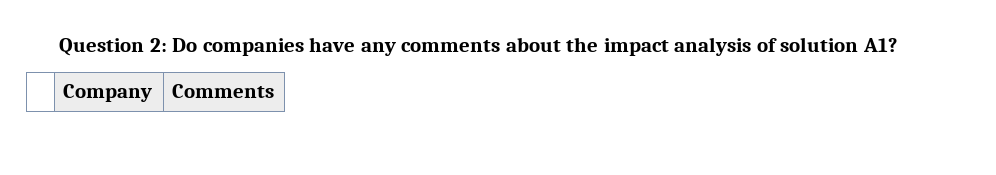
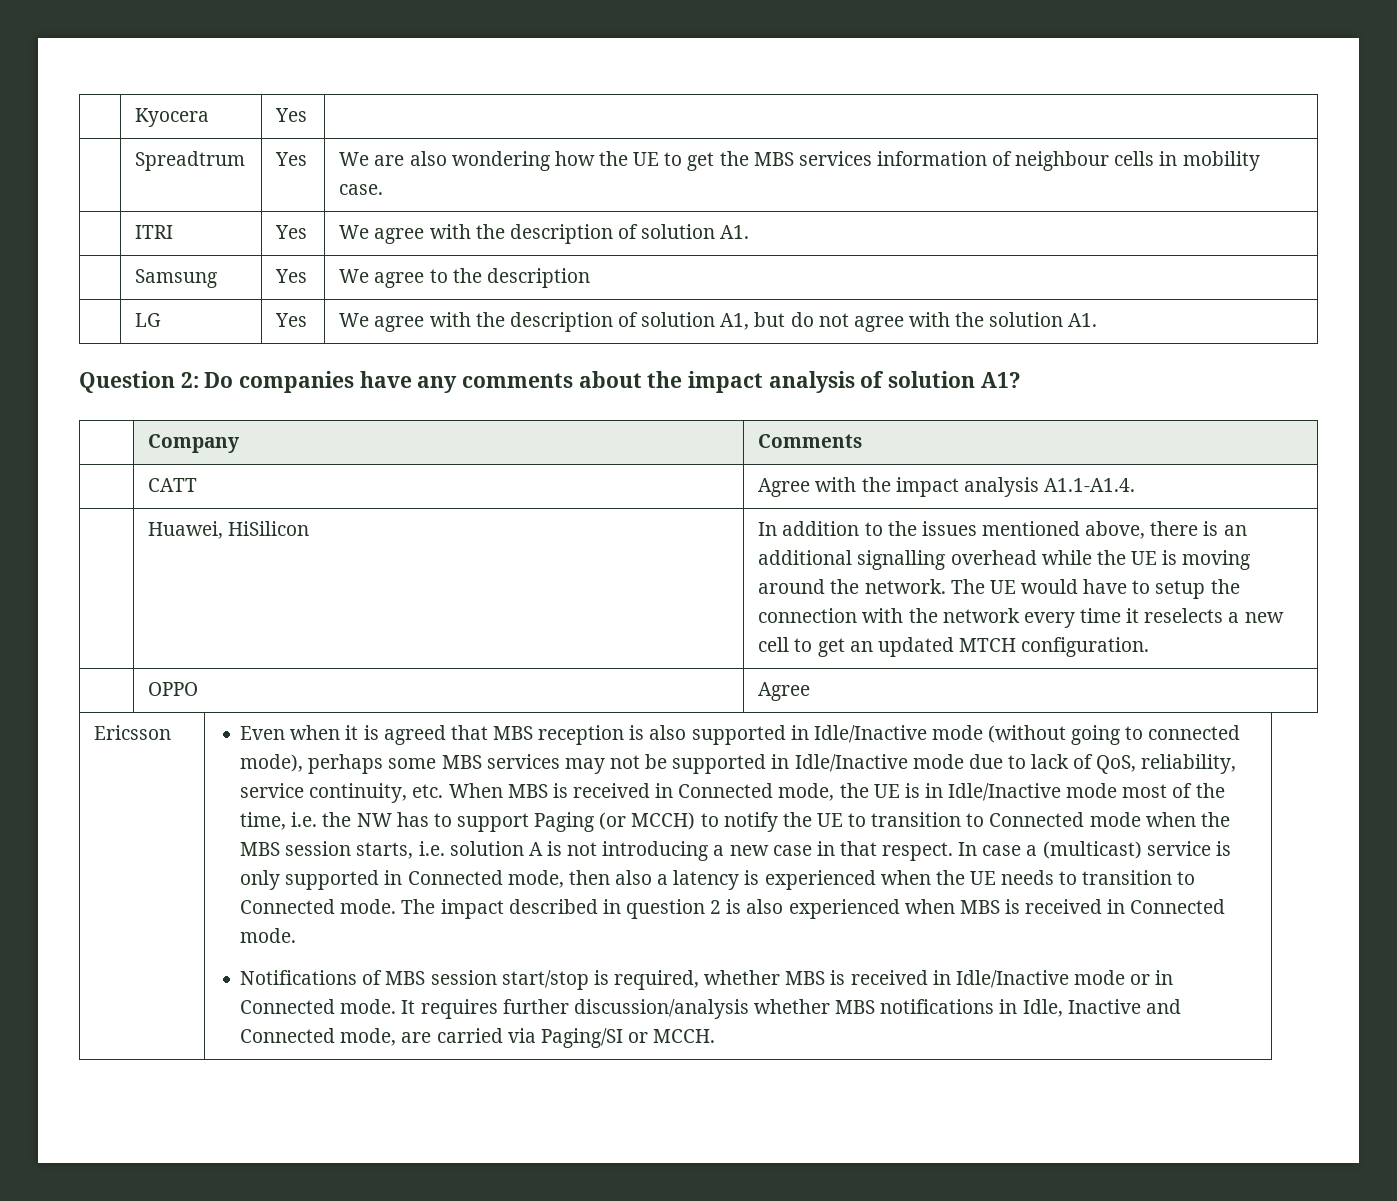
+ | Kyocera | Yes |
+ | Spreadtrum | Yes | We are also wondering how the UE to get the MBS services information of neighbour cells in mobility case.
+ | ITRI | Yes | We agree with the description of solution A1.
+ | Samsung | Yes | We agree to the description
+ | LG | Yes | We agree with the description of solution A1, but do not agree with the solution A1.
+ | CATT | Agree with the impact analysis A1.1-A1.4.
+ | Huawei, HiSilicon | In addition to the issues mentioned above, there is an additional signalling overhead while the UE is moving around the network. The UE would have to setup the connection with the network every time it reselects a new cell to get an updated MTCH configuration.
+ | OPPO | Agree
+ Ericsson | Even when it is agreed that MBS reception is also supported in Idle/Inactive mode (without going to connected mode), perhaps some MBS services may not be supported in Idle/Inactive mode due to lack of QoS, reliability, service continuity, etc. When MBS is received in Connected mode, the UE is in Idle/Inactive mode most of the time, i.e. the NW has to support Paging (or MCCH) to notify the UE to transition to Connected mode when the MBS session starts, i.e. solution A is not introducing a new case in that respect. In case a (multicast) service is only supported in Connected mode, then also a latency is experienced when the UE needs to transition to Connected mode. The impact described in question 2 is also experienced when MBS is received in Connected mode.
+ Notifications of MBS session start/stop is required, whether MBS is received in Idle/Inactive mode or in Connected mode. It requires further discussion/analysis whether MBS notifications in Idle, Inactive and Connected mode, are carried via Paging/SI or MCCH.

